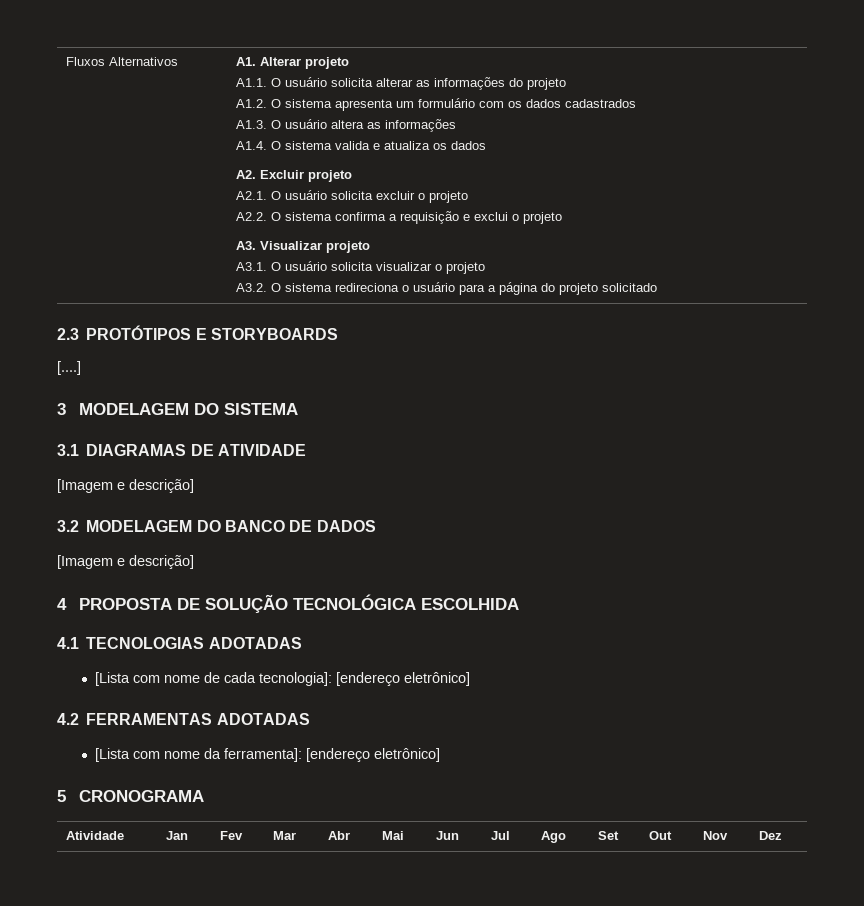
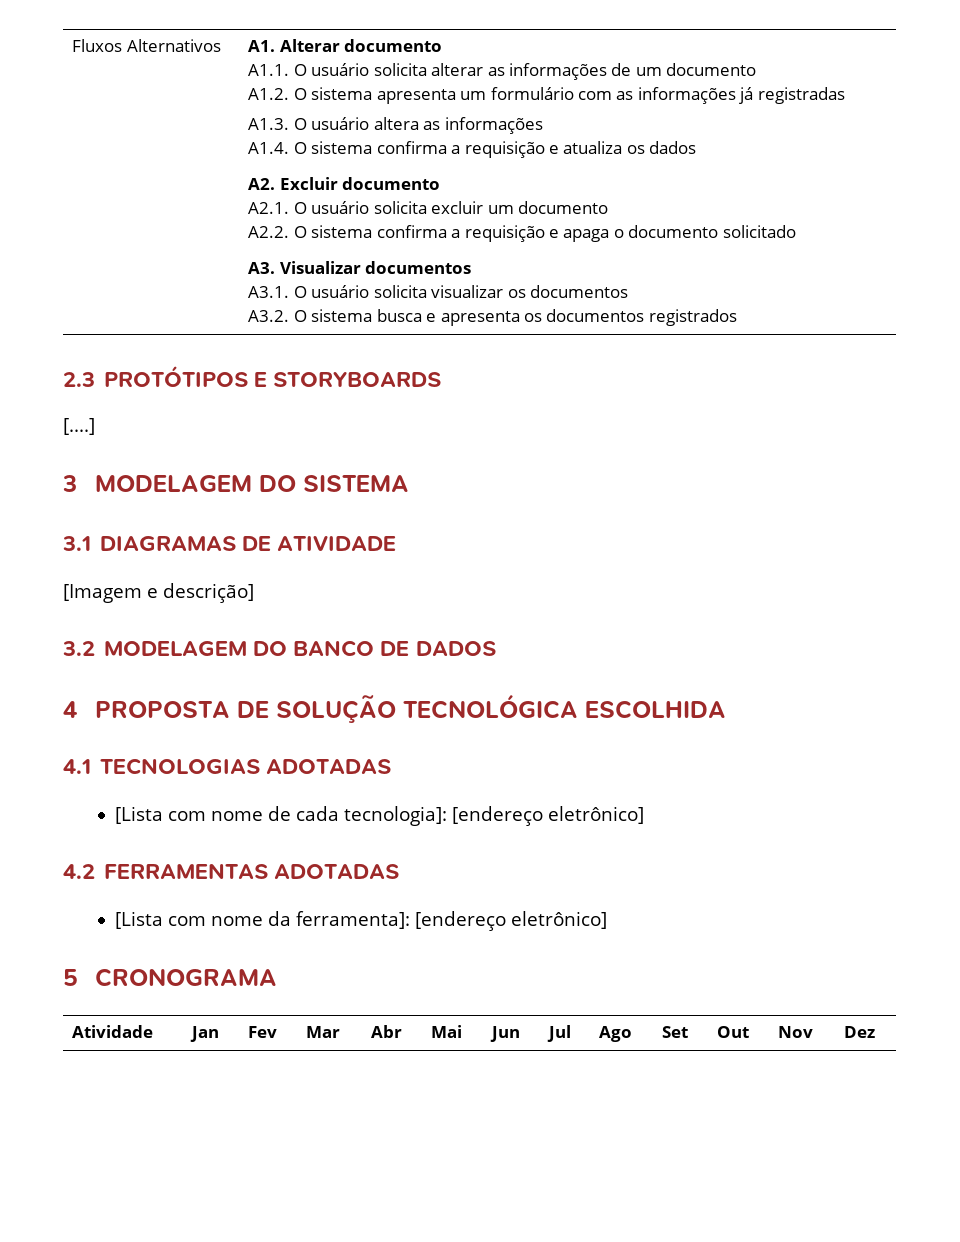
- A1. Alterar projeto
+ A1. Alterar documento
- A1.1. O usuário solicita alterar as informações do projeto
+ A1.1. O usuário solicita alterar as informações de um documento
- A1.2. O sistema apresenta um formulário com os dados cadastrados
+ A1.2. O sistema apresenta um formulário com as informações já registradas
- A1.4. O sistema valida e atualiza os dados
+ A1.4. O sistema confirma a requisição e atualiza os dados
- A2. Excluir projeto
+ A2. Excluir documento
- A2.1. O usuário solicita excluir o projeto
+ A2.1. O usuário solicita excluir um documento
- A2.2. O sistema confirma a requisição e exclui o projeto
+ A2.2. O sistema confirma a requisição e apaga o documento solicitado
- A3. Visualizar projeto
+ A3. Visualizar documentos
- A3.1. O usuário solicita visualizar o projeto
+ A3.1. O usuário solicita visualizar os documentos
- A3.2. O sistema redireciona o usuário para a página do projeto solicitado
+ A3.2. O sistema busca e apresenta os documentos registrados
  3.2 MODELAGEM DO BANCO DE DADOS
- [Imagem e descrição]

